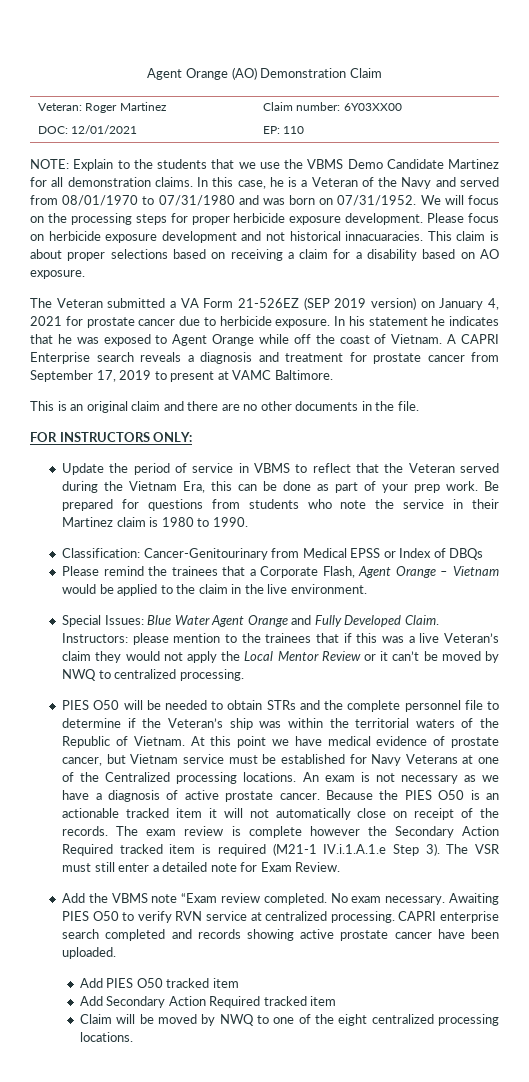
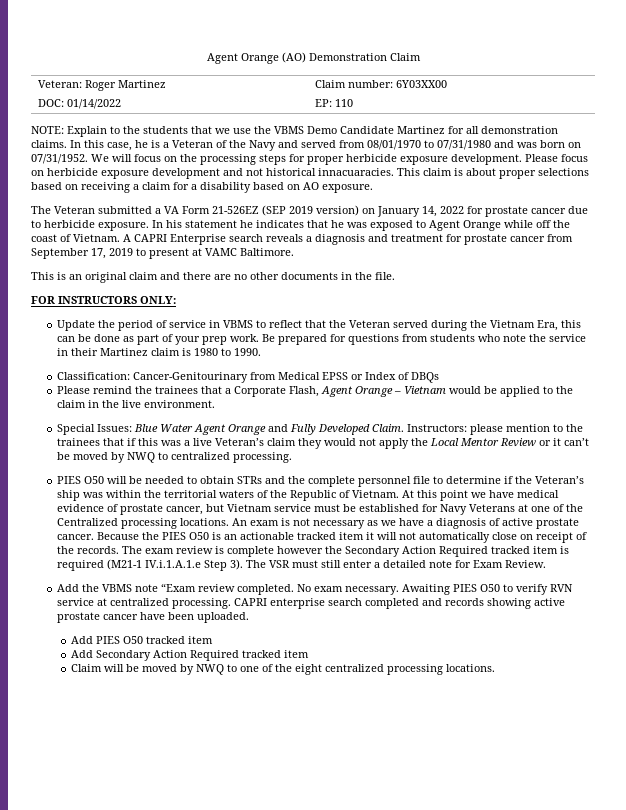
- DOC: 12/01/2021 | EP: 110
+ DOC: 01/14/2022 | EP: 110
- The Veteran submitted a VA Form 21-526EZ (SEP 2019 version) on January 4, 2021 for prostate cancer due to herbicide exposure.
+ The Veteran submitted a VA Form 21-526EZ (SEP 2019 version) on January 14, 2022 for prostate cancer due to herbicide exposure.

